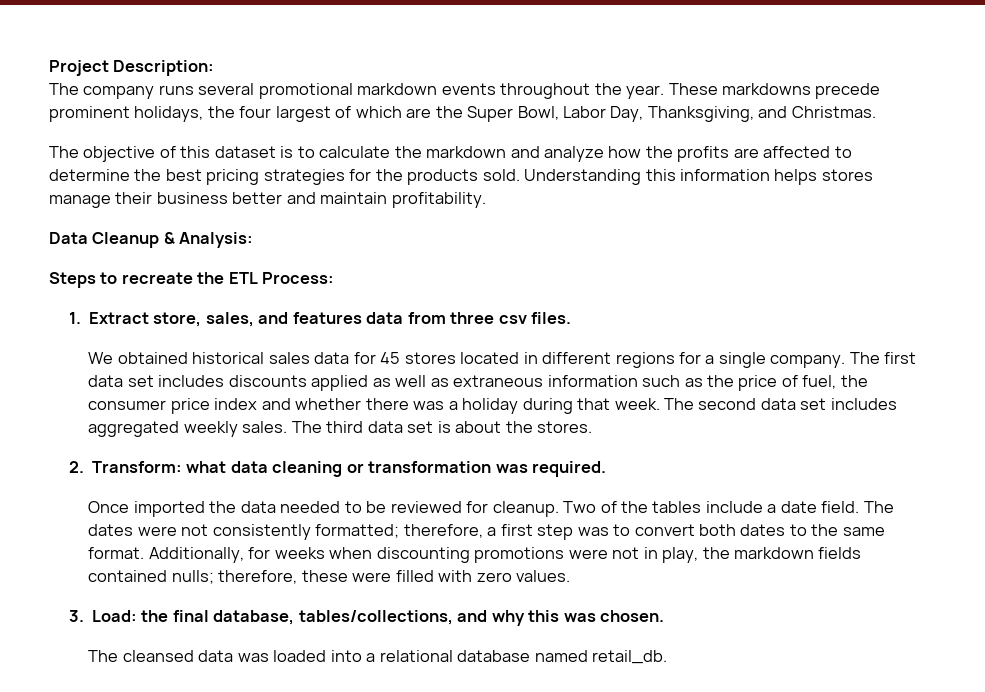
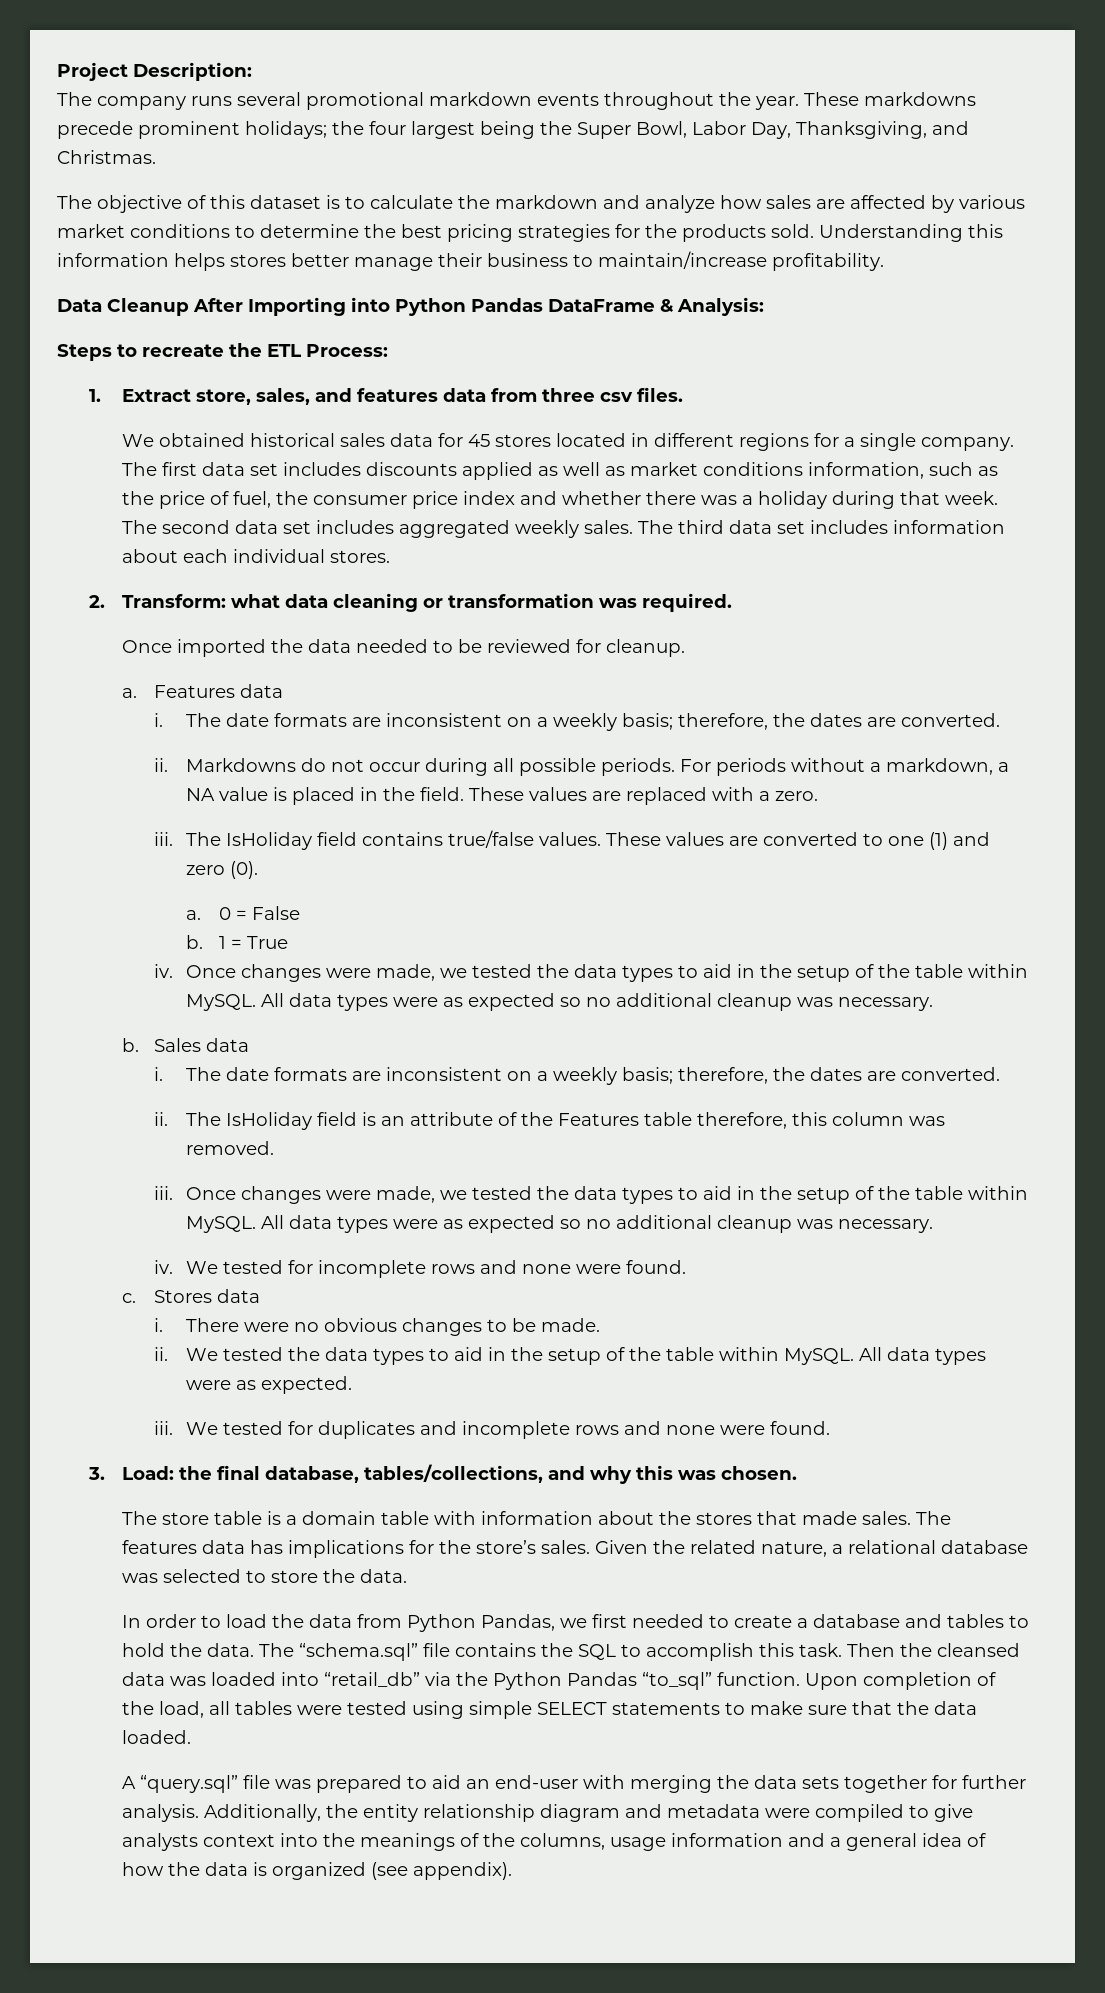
- These markdowns precede prominent holidays, the four largest of which are the Super Bowl, Labor Day, Thanksgiving, and Christmas.
+ These markdowns precede prominent holidays; the four largest being the Super Bowl, Labor Day, Thanksgiving, and Christmas.
- The objective of this dataset is to calculate the markdown and analyze how the profits are affected to determine the best pricing strategies for the products sold.
+ The objective of this dataset is to calculate the markdown and analyze how sales are affected by various market conditions to determine the best pricing strategies for the products sold.
- Understanding this information helps stores manage their business better and maintain profitability.
+ Understanding this information helps stores better manage their business to maintain/increase profitability.
- Data Cleanup & Analysis:
+ Data Cleanup After Importing into Python Pandas DataFrame & Analysis:
- The first data set includes discounts applied as well as extraneous information such as the price of fuel, the consumer price index and whether there was a holiday during that week.
+ The first data set includes discounts applied as well as market conditions information, such as the price of fuel, the consumer price index and whether there was a holiday during that week.
- The third data set is about the stores.
+ The third data set includes information about each individual stores.
- Once imported the data needed to be reviewed for cleanup. Two of the tables include a date field. The dates were not consistently formatted; therefore, a first step was to convert both dates to the same format. Additionally, for weeks when discounting promotions were not in play, the markdown fields contained nulls; therefore, these were filled with zero values.
+ Once imported the data needed to be reviewed for cleanup.
+ a. Features data
+ i. The date formats are inconsistent on a weekly basis; therefore, the dates are converted.
+ ii. Markdowns do not occur during all possible periods. For periods without a markdown, a NA value is placed in the field. These values are replaced with a zero.
+ iii. The IsHoliday field contains true/false values. These values are converted to one (1) and zero (0).
+ a. 0 = False
+ b. 1 = True
+ iv. Once changes were made, we tested the data types to aid in the setup of the table within MySQL. All data types were as expected so no additional cleanup was necessary.
+ b. Sales data
+ i. The date formats are inconsistent on a weekly basis; therefore, the dates are converted.
+ ii. The IsHoliday field is an attribute of the Features table therefore, this column was removed.
+ iii. Once changes were made, we tested the data types to aid in the setup of the table within MySQL. All data types were as expected so no additional cleanup was necessary.
+ iv. We tested for incomplete rows and none were found.
+ c. Stores data
+ i. There were no obvious changes to be made.
+ ii. We tested the data types to aid in the setup of the table within MySQL. All data types were as expected.
+ iii. We tested for duplicates and incomplete rows and none were found.
- The cleansed data was loaded into a relational database named retail_db.
+ The store table is a domain table with information about the stores that made sales. The features data has implications for the store’s sales. Given the related nature, a relational database was selected to store the data.
+ In order to load the data from Python Pandas, we first needed to create a database and tables to hold the data. The “schema.sql” file contains the SQL to accomplish this task. Then the cleansed data was loaded into “retail_db” via the Python Pandas “to_sql” function. Upon completion of the load, all tables were tested using simple SELECT statements to make sure that the data loaded.
+ A “query.sql” file was prepared to aid an end-user with merging the data sets together for further analysis. Additionally, the entity relationship diagram and metadata were compiled to give analysts context into the meanings of the columns, usage information and a general idea of how the data is organized (see appendix).

